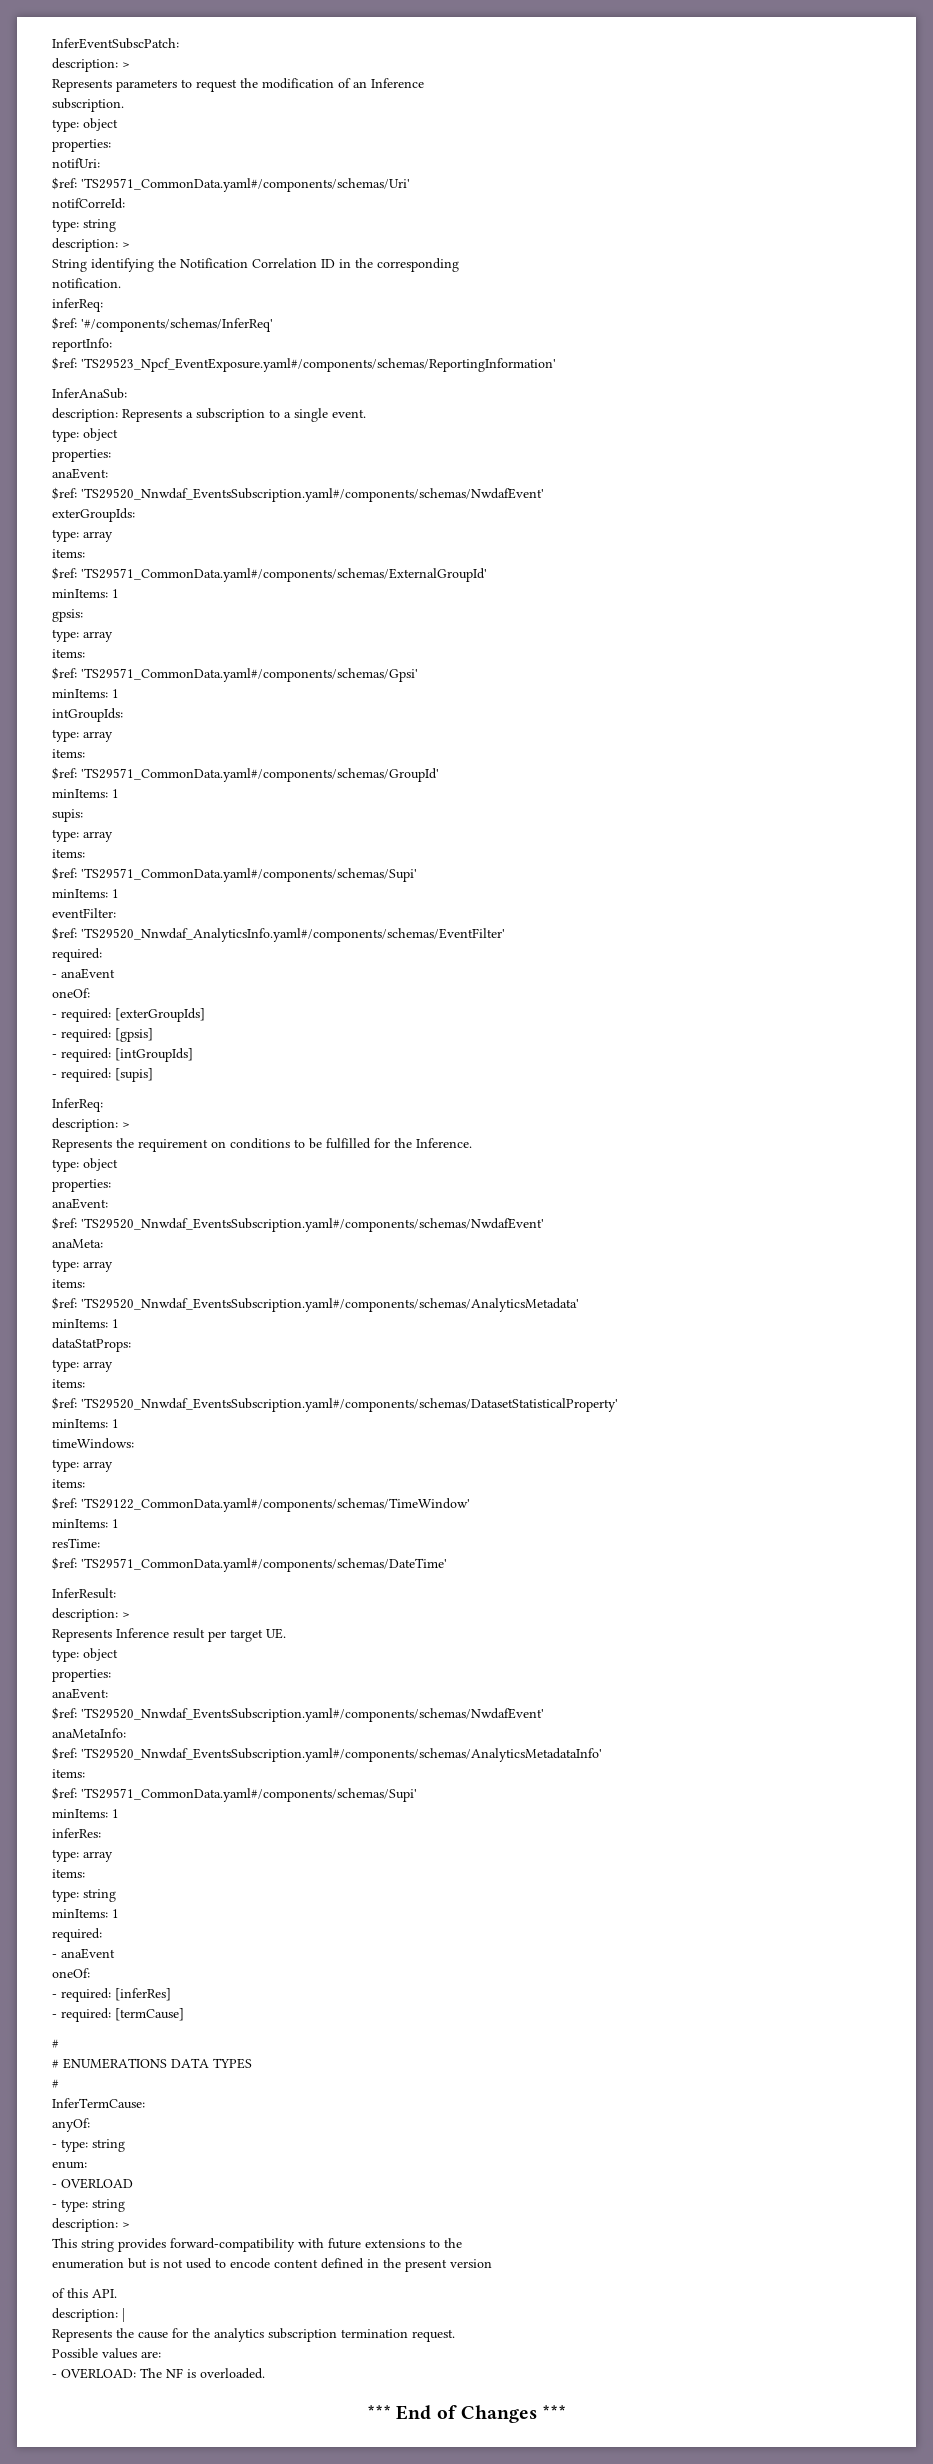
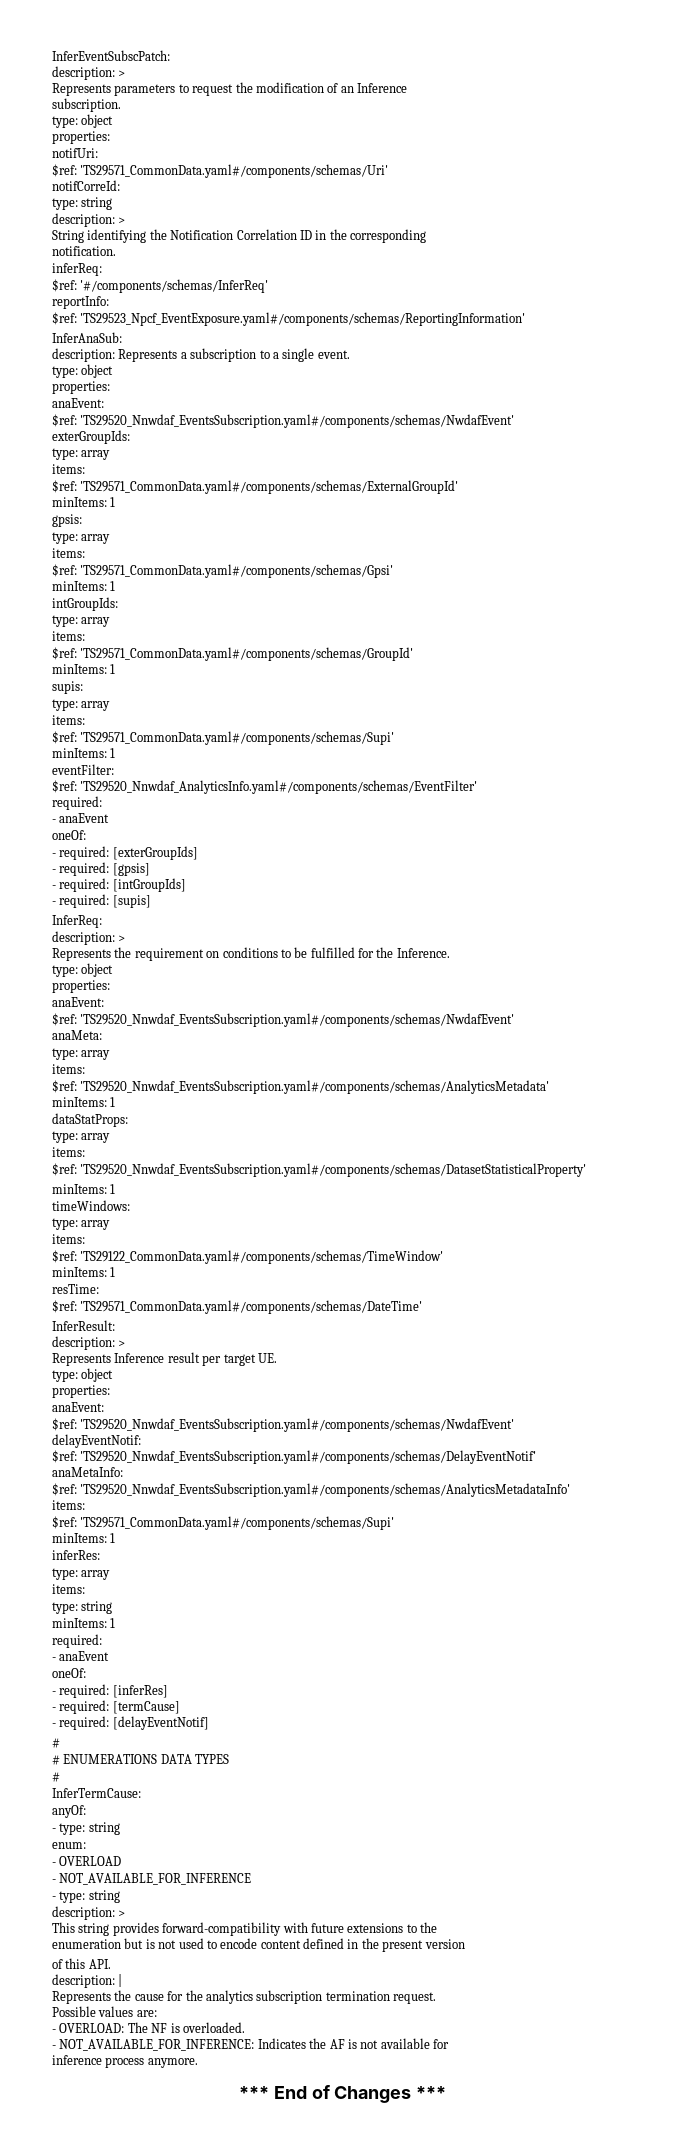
+ delayEventNotif:
+ $ref: 'TS29520_Nnwdaf_EventsSubscription.yaml#/components/schemas/DelayEventNotif'
+ - required: [delayEventNotif]
+ - NOT_AVAILABLE_FOR_INFERENCE
+ - NOT_AVAILABLE_FOR_INFERENCE: Indicates the AF is not available for
+ inference process anymore.

